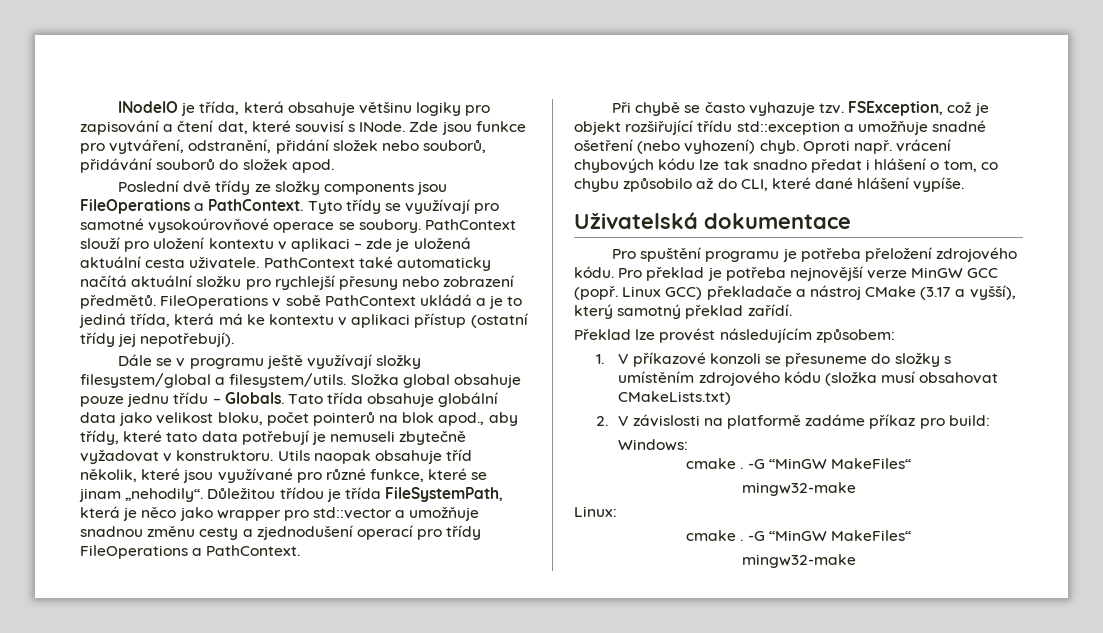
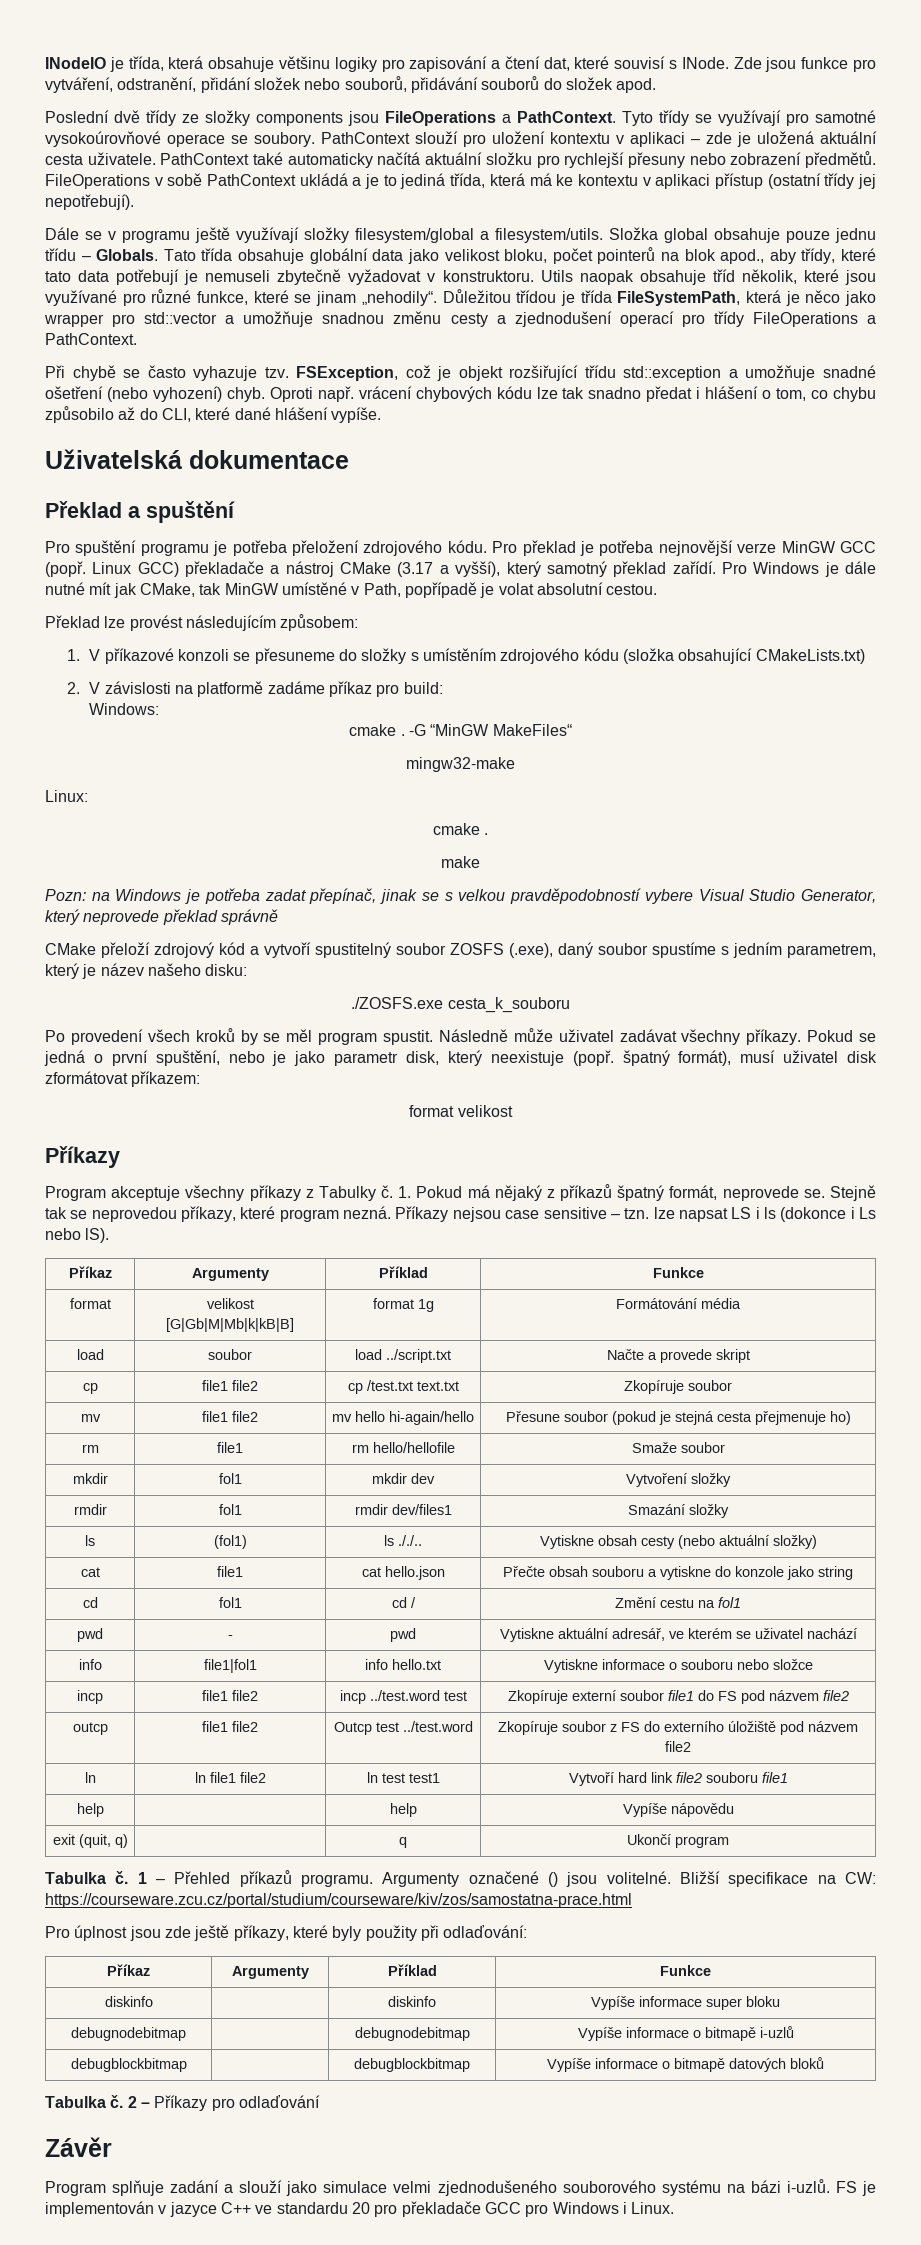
+ Překlad a spuštění
+ Pro Windows je dále nutné mít jak CMake, tak MinGW umístěné v Path, popřípadě je volat absolutní cestou.
- 1. V příkazové konzoli se přesuneme do složky s umístěním zdrojového kódu (složka musí obsahovat CMakeLists.txt)
+ 1. V příkazové konzoli se přesuneme do složky s umístěním zdrojového kódu (složka obsahující CMakeLists.txt)
  Linux:
- cmake . -G “MinGW MakeFiles“
- mingw32-make
+ cmake .
+ make
+ Pozn: na Windows je potřeba zadat přepínač, jinak se s velkou pravděpodobností vybere Visual Studio Generator, který neprovede překlad správně
+ CMake přeloží zdrojový kód a vytvoří spustitelný soubor ZOSFS (.exe), daný soubor spustíme s jedním parametrem, který je název našeho disku:
+ ./ZOSFS.exe cesta_k_souboru
+ Po provedení všech kroků by se měl program spustit. Následně může uživatel zadávat všechny příkazy. Pokud se jedná o první spuštění, nebo je jako parametr disk, který neexistuje (popř. špatný formát), musí uživatel disk zformátovat příkazem:
+ format velikost
+ Příkazy
+ Program akceptuje všechny příkazy z Tabulky č. 1. Pokud má nějaký z příkazů špatný formát, neprovede se. Stejně tak se neprovedou příkazy, které program nezná. Příkazy nejsou case sensitive – tzn. lze napsat LS i ls (dokonce i Ls nebo lS).
+ Příkaz | Argumenty | Příklad | Funkce
+ format | velikost [G|Gb|M|Mb|k|kB|B] | format 1g | Formátování média
+ load | soubor | load ../script.txt | Načte a provede skript
+ cp | file1 file2 | cp /test.txt text.txt | Zkopíruje soubor
+ mv | file1 file2 | mv hello hi-again/hello | Přesune soubor (pokud je stejná cesta přejmenuje ho)
+ rm | file1 | rm hello/hellofile | Smaže soubor
+ mkdir | fol1 | mkdir dev | Vytvoření složky
+ rmdir | fol1 | rmdir dev/files1 | Smazání složky
+ ls | (fol1) | ls ././.. | Vytiskne obsah cesty (nebo aktuální složky)
+ cat | file1 | cat hello.json | Přečte obsah souboru a vytiskne do konzole jako string
+ cd | fol1 | cd / | Změní cestu na fol1
+ pwd | - | pwd | Vytiskne aktuální adresář, ve kterém se uživatel nachází
+ info | file1|fol1 | info hello.txt | Vytiskne informace o souboru nebo složce
+ incp | file1 file2 | incp ../test.word test | Zkopíruje externí soubor file1 do FS pod názvem file2
+ outcp | file1 file2 | Outcp test ../test.word | Zkopíruje soubor z FS do externího úložiště pod názvem file2
+ ln | ln file1 file2 | ln test test1 | Vytvoří hard link file2 souboru file1
+ help | | help | Vypíše nápovědu
+ exit (quit, q) | | q | Ukončí program
+ Tabulka č. 1 – Přehled příkazů programu. Argumenty označené () jsou volitelné. Bližší specifikace na CW: https://courseware.zcu.cz/portal/studium/courseware/kiv/zos/samostatna-prace.html
+ Pro úplnost jsou zde ještě příkazy, které byly použity při odlaďování:
+ Příkaz | Argumenty | Příklad | Funkce
+ diskinfo | | diskinfo | Vypíše informace super bloku
+ debugnodebitmap | | debugnodebitmap | Vypíše informace o bitmapě i-uzlů
+ debugblockbitmap | | debugblockbitmap | Vypíše informace o bitmapě datových bloků
+ Tabulka č. 2 – Příkazy pro odlaďování
+ Závěr
+ Program splňuje zadání a slouží jako simulace velmi zjednodušeného souborového systému na bázi i-uzlů. FS je implementován v jazyce C++ ve standardu 20 pro překladače GCC pro Windows i Linux.

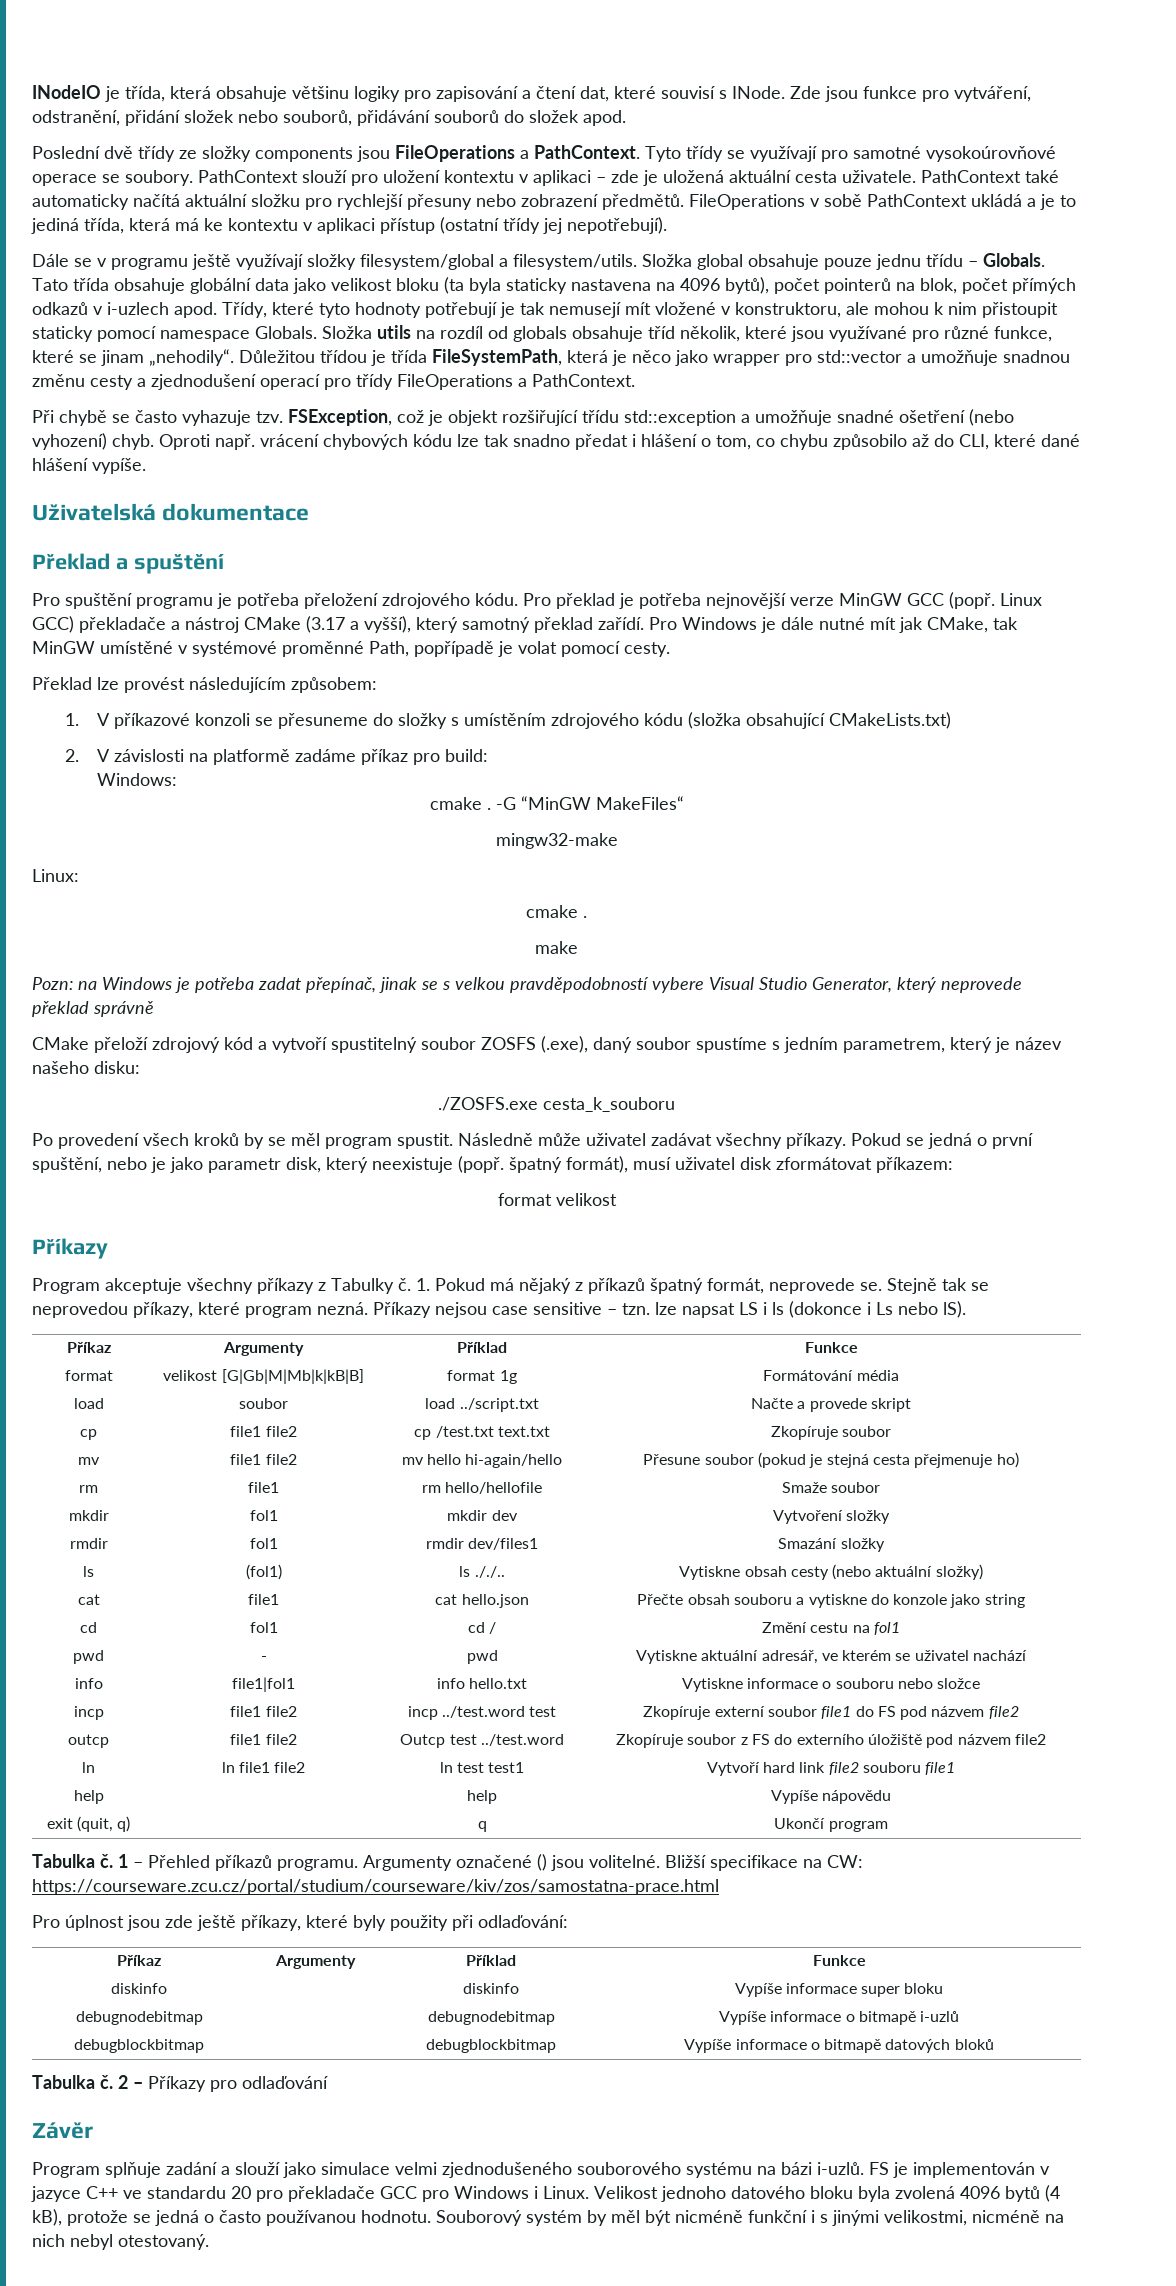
- Tato třída obsahuje globální data jako velikost bloku, počet pointerů na blok apod., aby třídy, které tato data potřebují je nemuseli zbytečně vyžadovat v konstruktoru. Utils naopak obsahuje tříd několik, které jsou využívané pro různé funkce, které se jinam „nehodily“.
+ Tato třída obsahuje globální data jako velikost bloku (ta byla staticky nastavena na 4096 bytů), počet pointerů na blok, počet přímých odkazů v i-uzlech apod. Třídy, které tyto hodnoty potřebují je tak nemusejí mít vložené v konstruktoru, ale mohou k nim přistoupit staticky pomocí namespace Globals. Složka utils na rozdíl od globals obsahuje tříd několik, které jsou využívané pro různé funkce, které se jinam „nehodily“.
- Pro Windows je dále nutné mít jak CMake, tak MinGW umístěné v Path, popřípadě je volat absolutní cestou.
+ Pro Windows je dále nutné mít jak CMake, tak MinGW umístěné v systémové proměnné Path, popřípadě je volat pomocí cesty.
+ Velikost jednoho datového bloku byla zvolená 4096 bytů (4 kB), protože se jedná o často používanou hodnotu. Souborový systém by měl být nicméně funkční i s jinými velikostmi, nicméně na nich nebyl otestovaný.

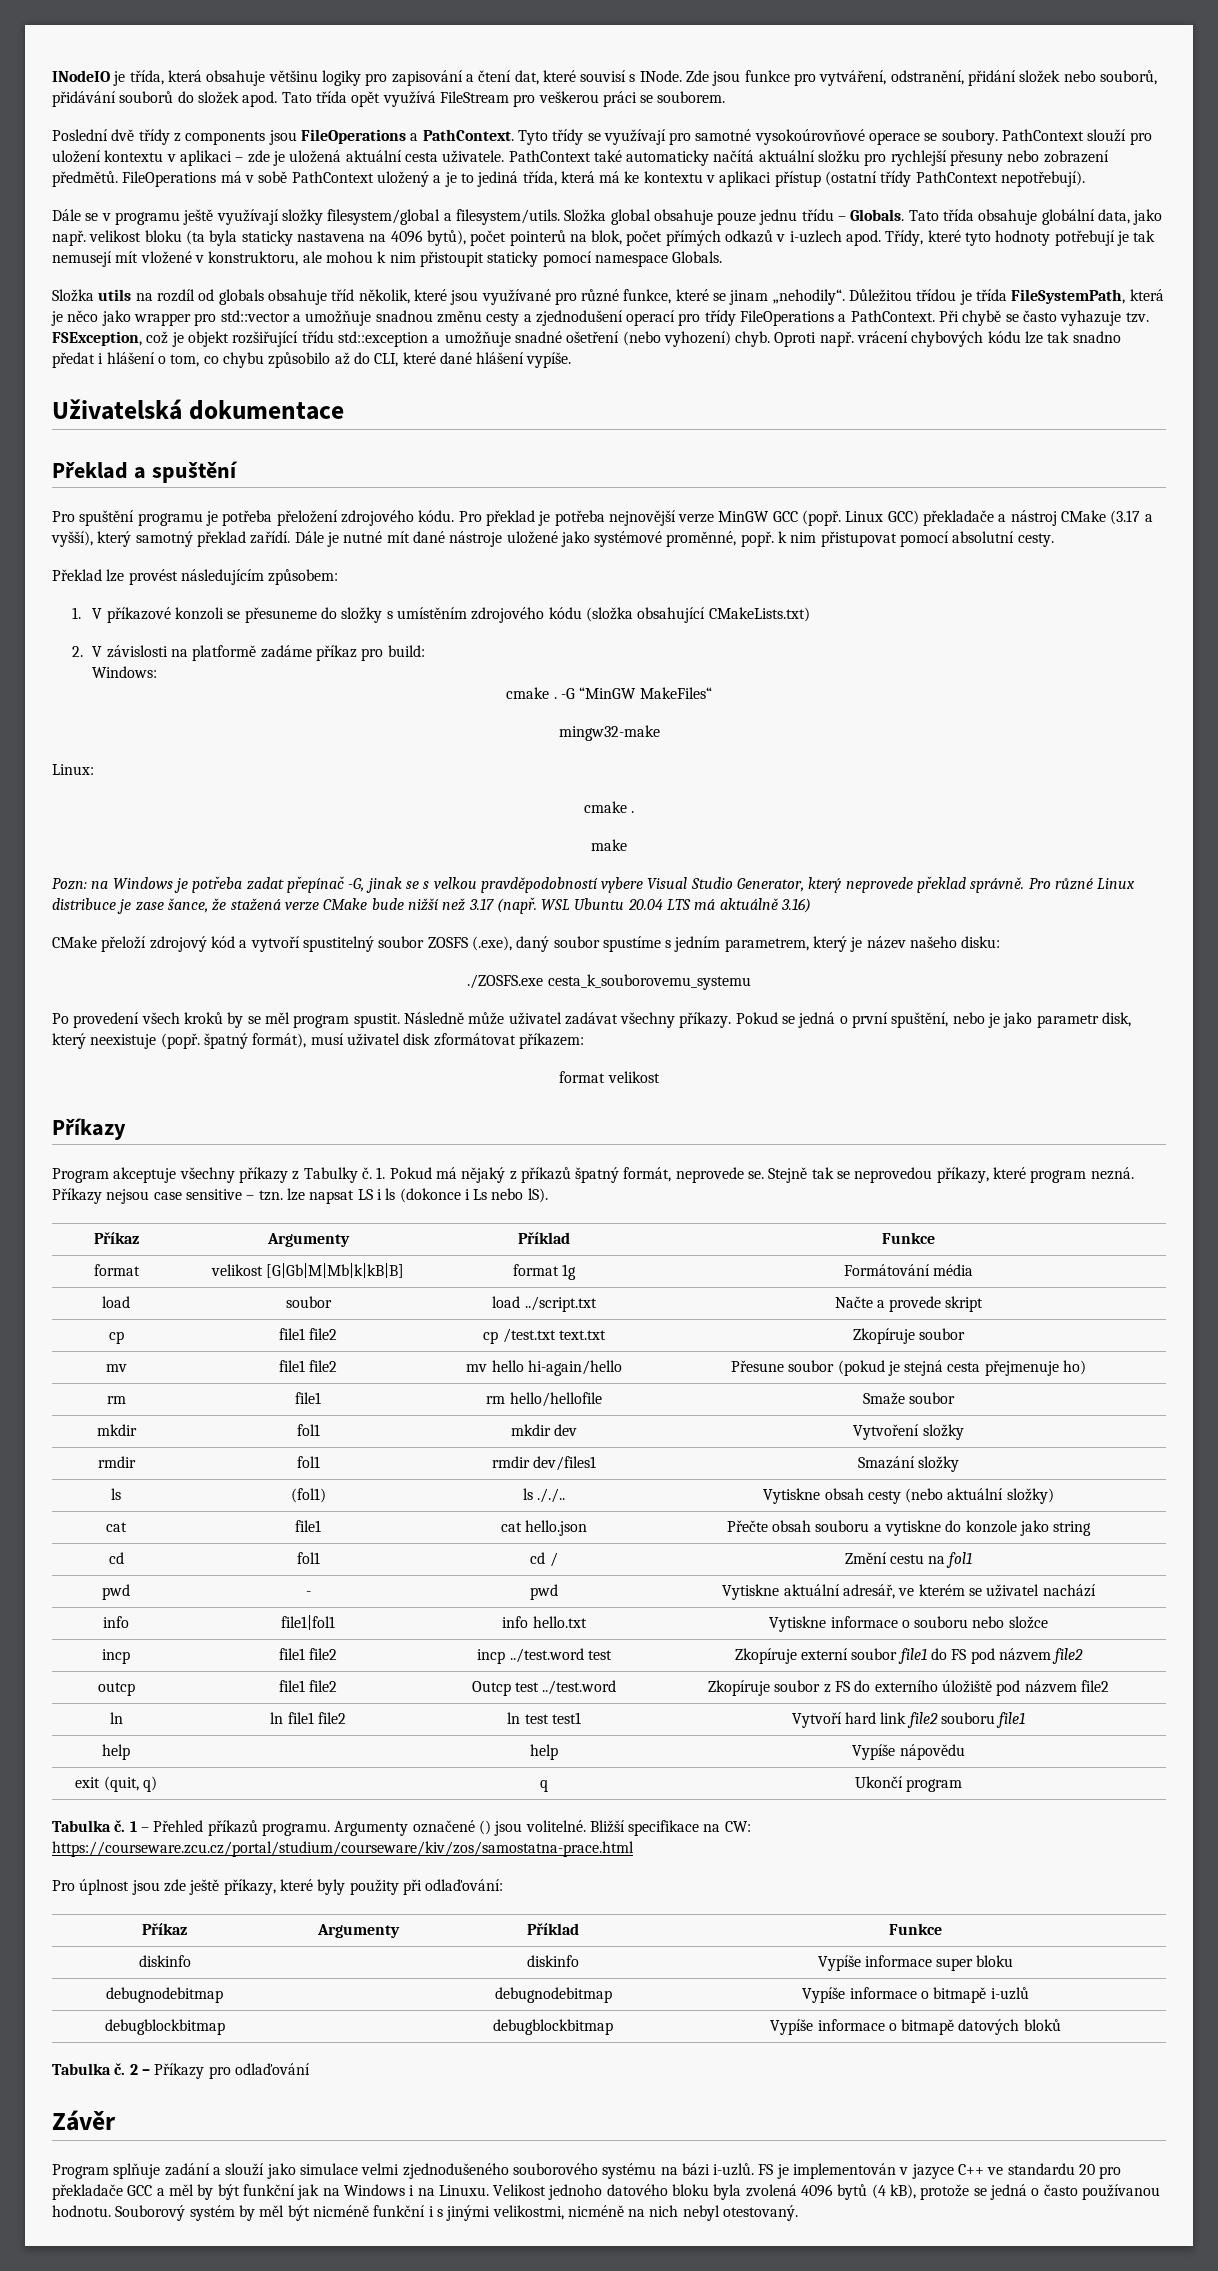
+ Tato třída opět využívá FileStream pro veškerou práci se souborem.
- Poslední dvě třídy ze složky components jsou FileOperations a PathContext.
+ Poslední dvě třídy z components jsou FileOperations a PathContext.
- FileOperations v sobě PathContext ukládá a je to jediná třída, která má ke kontextu v aplikaci přístup (ostatní třídy jej nepotřebují).
+ FileOperations má v sobě PathContext uložený a je to jediná třída, která má ke kontextu v aplikaci přístup (ostatní třídy PathContext nepotřebují).
- Tato třída obsahuje globální data jako velikost bloku (ta byla staticky nastavena na 4096 bytů), počet pointerů na blok, počet přímých odkazů v i-uzlech apod.
+ Tato třída obsahuje globální data, jako např. velikost bloku (ta byla staticky nastavena na 4096 bytů), počet pointerů na blok, počet přímých odkazů v i-uzlech apod.
- Třídy, které tyto hodnoty potřebují je tak nemusejí mít vložené v konstruktoru, ale mohou k nim přistoupit staticky pomocí namespace Globals. Složka utils na rozdíl od globals obsahuje tříd několik, které jsou využívané pro různé funkce, které se jinam „nehodily“.
+ Třídy, které tyto hodnoty potřebují je tak nemusejí mít vložené v konstruktoru, ale mohou k nim přistoupit staticky pomocí namespace Globals.
+ Složka utils na rozdíl od globals obsahuje tříd několik, které jsou využívané pro různé funkce, které se jinam „nehodily“.
- Důležitou třídou je třída FileSystemPath, která je něco jako wrapper pro std::vector a umožňuje snadnou změnu cesty a zjednodušení operací pro třídy FileOperations a PathContext.
- Při chybě se často vyhazuje tzv.
+ Důležitou třídou je třída FileSystemPath, která je něco jako wrapper pro std::vector a umožňuje snadnou změnu cesty a zjednodušení operací pro třídy FileOperations a PathContext. Při chybě se často vyhazuje tzv.
- Pro Windows je dále nutné mít jak CMake, tak MinGW umístěné v systémové proměnné Path, popřípadě je volat pomocí cesty.
+ Dále je nutné mít dané nástroje uložené jako systémové proměnné, popř. k nim přistupovat pomocí absolutní cesty.
- Pozn: na Windows je potřeba zadat přepínač, jinak se s velkou pravděpodobností vybere Visual Studio Generator, který neprovede překlad správně
+ Pozn: na Windows je potřeba zadat přepínač -G, jinak se s velkou pravděpodobností vybere Visual Studio Generator, který neprovede překlad správně. Pro různé Linux distribuce je zase šance, že stažená verze CMake bude nižší než 3.17 (např. WSL Ubuntu 20.04 LTS má aktuálně 3.16)
- ./ZOSFS.exe cesta_k_souboru
+ ./ZOSFS.exe cesta_k_souborovemu_systemu
- FS je implementován v jazyce C++ ve standardu 20 pro překladače GCC pro Windows i Linux.
+ FS je implementován v jazyce C++ ve standardu 20 pro překladače GCC a měl by být funkční jak na Windows i na Linuxu.

